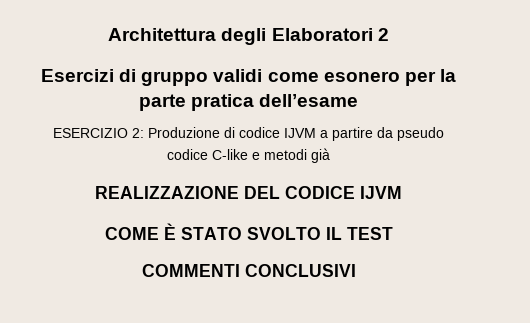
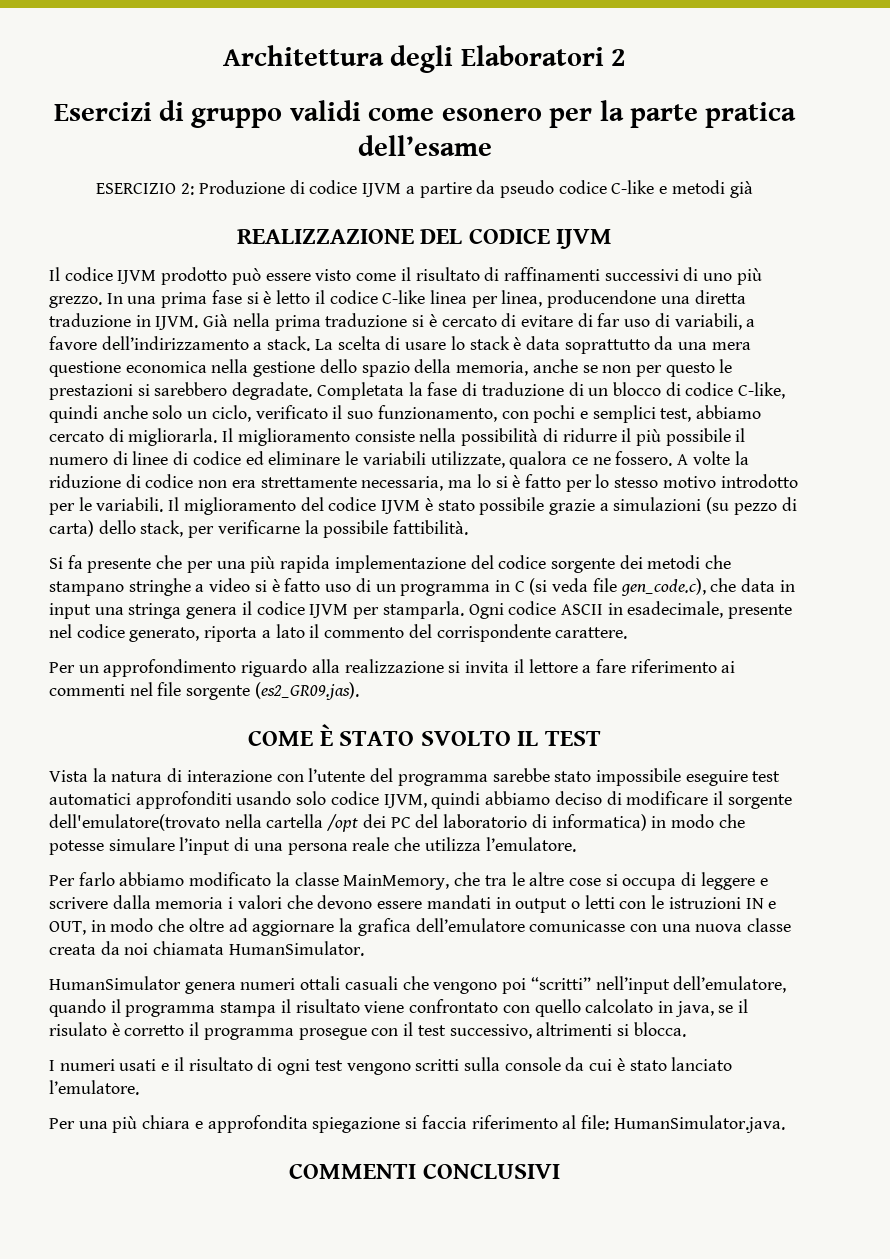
+ Il codice IJVM prodotto può essere visto come il risultato di raffinamenti successivi di uno più grezzo. In una prima fase si è letto il codice C-like linea per linea, producendone una diretta traduzione in IJVM. Già nella prima traduzione si è cercato di evitare di far uso di variabili, a favore dell’indirizzamento a stack. La scelta di usare lo stack è data soprattutto da una mera questione economica nella gestione dello spazio della memoria, anche se non per questo le prestazioni si sarebbero degradate. Completata la fase di traduzione di un blocco di codice C-like, quindi anche solo un ciclo, verificato il suo funzionamento, con pochi e semplici test, abbiamo cercato di migliorarla. Il miglioramento consiste nella possibilità di ridurre il più possibile il numero di linee di codice ed eliminare le variabili utilizzate, qualora ce ne fossero. A volte la riduzione di codice non era strettamente necessaria, ma lo si è fatto per lo stesso motivo introdotto per le variabili. Il miglioramento del codice IJVM è stato possibile grazie a simulazioni (su pezzo di carta) dello stack, per verificarne la possibile fattibilità.
+ Si fa presente che per una più rapida implementazione del codice sorgente dei metodi che stampano stringhe a video si è fatto uso di un programma in C (si veda file gen_code.c), che data in input una stringa genera il codice IJVM per stamparla. Ogni codice ASCII in esadecimale, presente nel codice generato, riporta a lato il commento del corrispondente carattere.
+ Per un approfondimento riguardo alla realizzazione si invita il lettore a fare riferimento ai commenti nel file sorgente (es2_GR09.jas).
+ Vista la natura di interazione con l’utente del programma sarebbe stato impossibile eseguire test automatici approfonditi usando solo codice IJVM, quindi abbiamo deciso di modificare il sorgente dell'emulatore(trovato nella cartella /opt dei PC del laboratorio di informatica) in modo che potesse simulare l’input di una persona reale che utilizza l’emulatore.
+ Per farlo abbiamo modificato la classe MainMemory, che tra le altre cose si occupa di leggere e scrivere dalla memoria i valori che devono essere mandati in output o letti con le istruzioni IN e OUT, in modo che oltre ad aggiornare la grafica dell’emulatore comunicasse con una nuova classe creata da noi chiamata HumanSimulator.
+ HumanSimulator genera numeri ottali casuali che vengono poi “scritti” nell’input dell’emulatore, quando il programma stampa il risultato viene confrontato con quello calcolato in java, se il risulato è corretto il programma prosegue con il test successivo, altrimenti si blocca.
+ I numeri usati e il risultato di ogni test vengono scritti sulla console da cui è stato lanciato l’emulatore.
+ Per una più chiara e approfondita spiegazione si faccia riferimento al file: HumanSimulator.java.

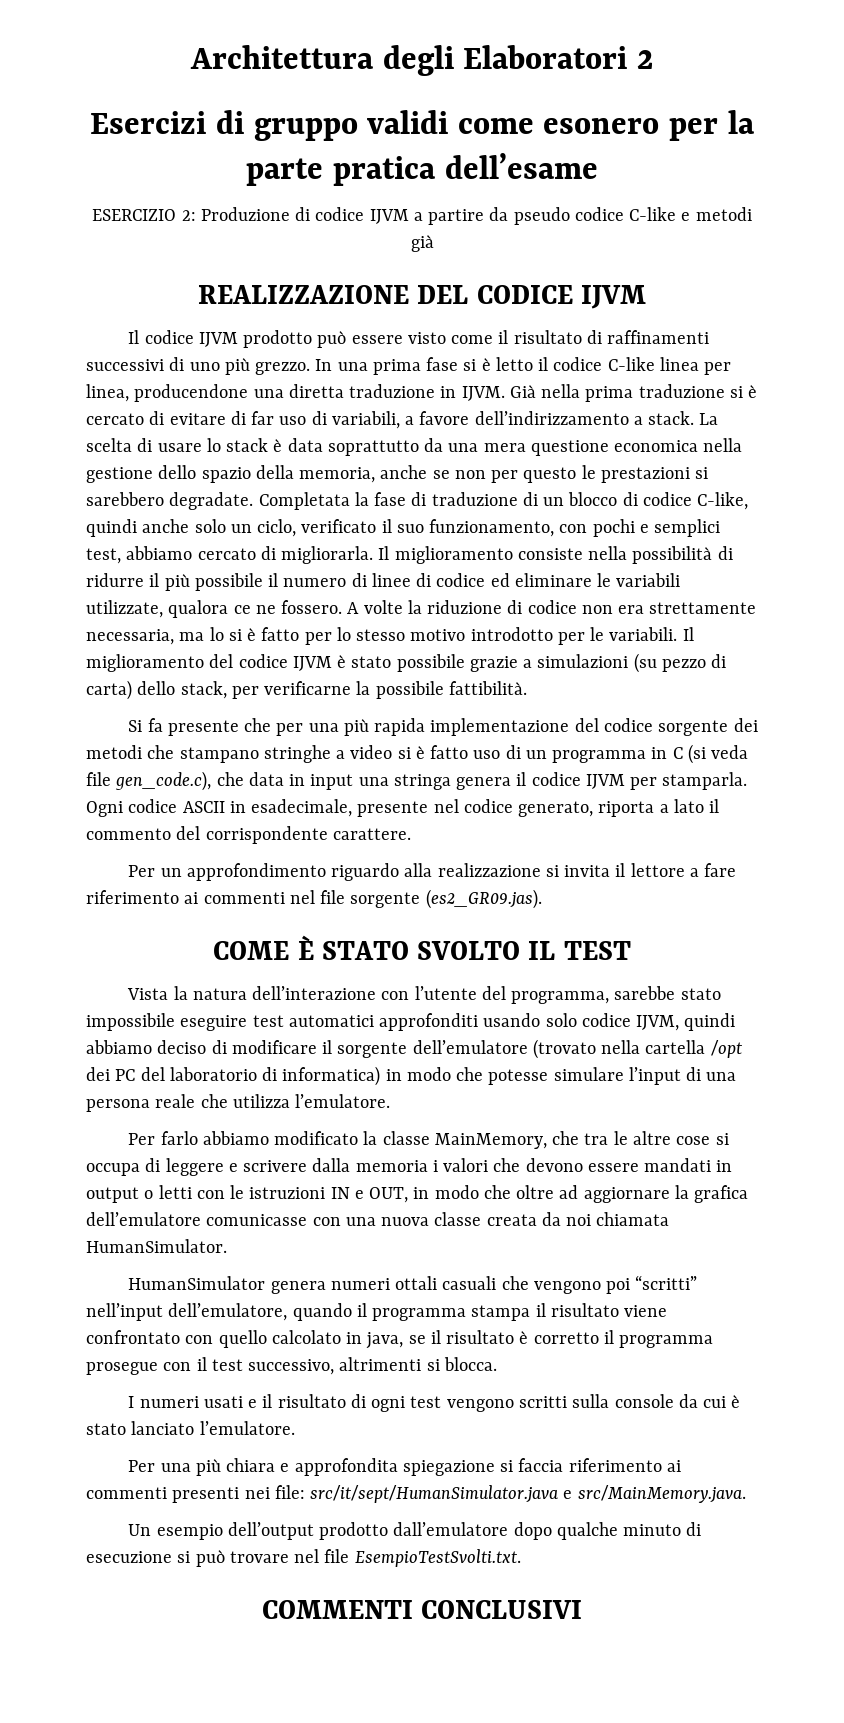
- Vista la natura di interazione con l’utente del programma sarebbe stato impossibile eseguire test automatici approfonditi usando solo codice IJVM, quindi abbiamo deciso di modificare il sorgente dell'emulatore(trovato nella cartella /opt dei PC del laboratorio di informatica) in modo che potesse simulare l’input di una persona reale che utilizza l’emulatore.
+ Vista la natura dell’interazione con l’utente del programma, sarebbe stato impossibile eseguire test automatici approfonditi usando solo codice IJVM, quindi abbiamo deciso di modificare il sorgente dell’emulatore (trovato nella cartella /opt dei PC del laboratorio di informatica) in modo che potesse simulare l’input di una persona reale che utilizza l’emulatore.
- HumanSimulator genera numeri ottali casuali che vengono poi “scritti” nell’input dell’emulatore, quando il programma stampa il risultato viene confrontato con quello calcolato in java, se il risulato è corretto il programma prosegue con il test successivo, altrimenti si blocca.
+ HumanSimulator genera numeri ottali casuali che vengono poi “scritti” nell’input dell’emulatore, quando il programma stampa il risultato viene confrontato con quello calcolato in java, se il risultato è corretto il programma prosegue con il test successivo, altrimenti si blocca.
- Per una più chiara e approfondita spiegazione si faccia riferimento al file: HumanSimulator.java.
+ Per una più chiara e approfondita spiegazione si faccia riferimento ai commenti presenti nei file: src/it/sept/HumanSimulator.java e src/MainMemory.java.
+ Un esempio dell’output prodotto dall’emulatore dopo qualche minuto di esecuzione si può trovare nel file EsempioTestSvolti.txt.

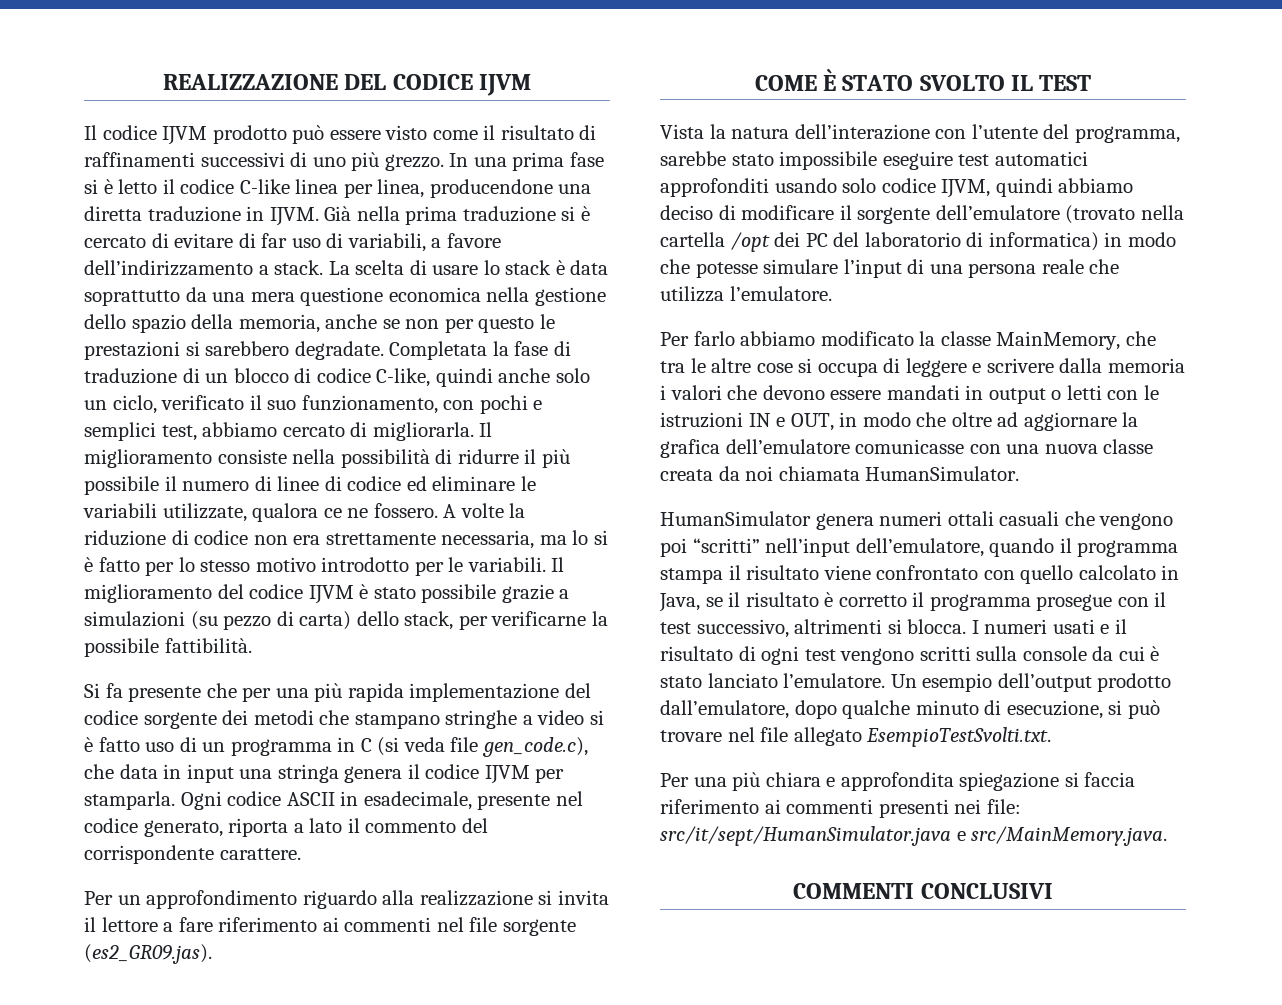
- Architettura degli Elaboratori 2
- Esercizi di gruppo validi come esonero per la parte pratica dell’esame
- ESERCIZIO 2: Produzione di codice IJVM a partire da pseudo codice C-like e metodi già
- HumanSimulator genera numeri ottali casuali che vengono poi “scritti” nell’input dell’emulatore, quando il programma stampa il risultato viene confrontato con quello calcolato in java, se il risultato è corretto il programma prosegue con il test successivo, altrimenti si blocca.
- I numeri usati e il risultato di ogni test vengono scritti sulla console da cui è stato lanciato l’emulatore.
+ HumanSimulator genera numeri ottali casuali che vengono poi “scritti” nell’input dell’emulatore, quando il programma stampa il risultato viene confrontato con quello calcolato in Java, se il risultato è corretto il programma prosegue con il test successivo, altrimenti si blocca. I numeri usati e il risultato di ogni test vengono scritti sulla console da cui è stato lanciato l’emulatore. Un esempio dell’output prodotto dall’emulatore, dopo qualche minuto di esecuzione, si può trovare nel file allegato EsempioTestSvolti.txt.
- Un esempio dell’output prodotto dall’emulatore dopo qualche minuto di esecuzione si può trovare nel file EsempioTestSvolti.txt.

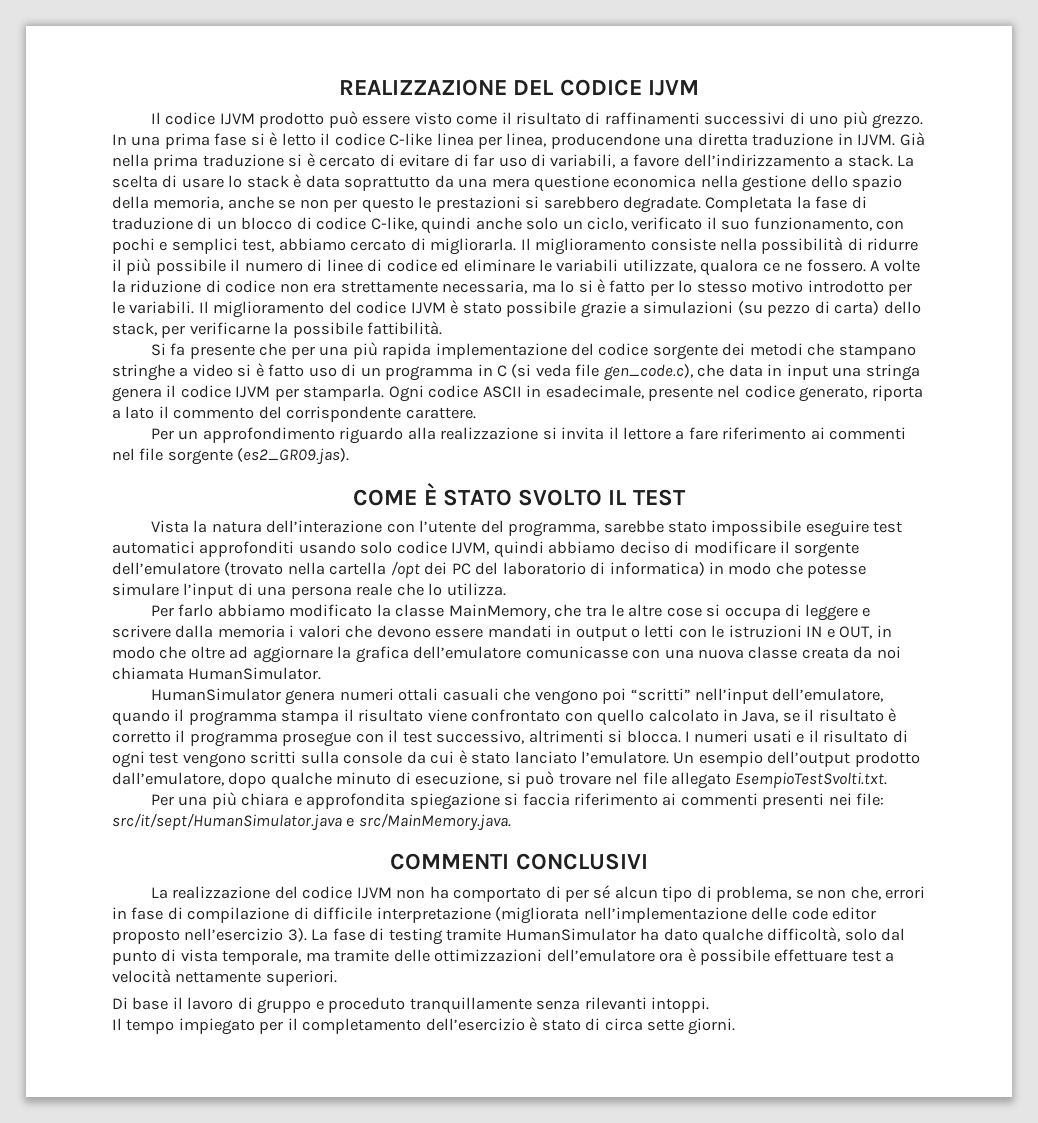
- Vista la natura dell’interazione con l’utente del programma, sarebbe stato impossibile eseguire test automatici approfonditi usando solo codice IJVM, quindi abbiamo deciso di modificare il sorgente dell’emulatore (trovato nella cartella /opt dei PC del laboratorio di informatica) in modo che potesse simulare l’input di una persona reale che utilizza l’emulatore.
+ Vista la natura dell’interazione con l’utente del programma, sarebbe stato impossibile eseguire test automatici approfonditi usando solo codice IJVM, quindi abbiamo deciso di modificare il sorgente dell’emulatore (trovato nella cartella /opt dei PC del laboratorio di informatica) in modo che potesse simulare l’input di una persona reale che lo utilizza.
+ La realizzazione del codice IJVM non ha comportato di per sé alcun tipo di problema, se non che, errori in fase di compilazione di difficile interpretazione (migliorata nell’implementazione delle code editor proposto nell’esercizio 3). La fase di testing tramite HumanSimulator ha dato qualche difficoltà, solo dal punto di vista temporale, ma tramite delle ottimizzazioni dell’emulatore ora è possibile effettuare test a velocità nettamente superiori.
+ Di base il lavoro di gruppo e proceduto tranquillamente senza rilevanti intoppi.
+ Il tempo impiegato per il completamento dell’esercizio è stato di circa sette giorni.

